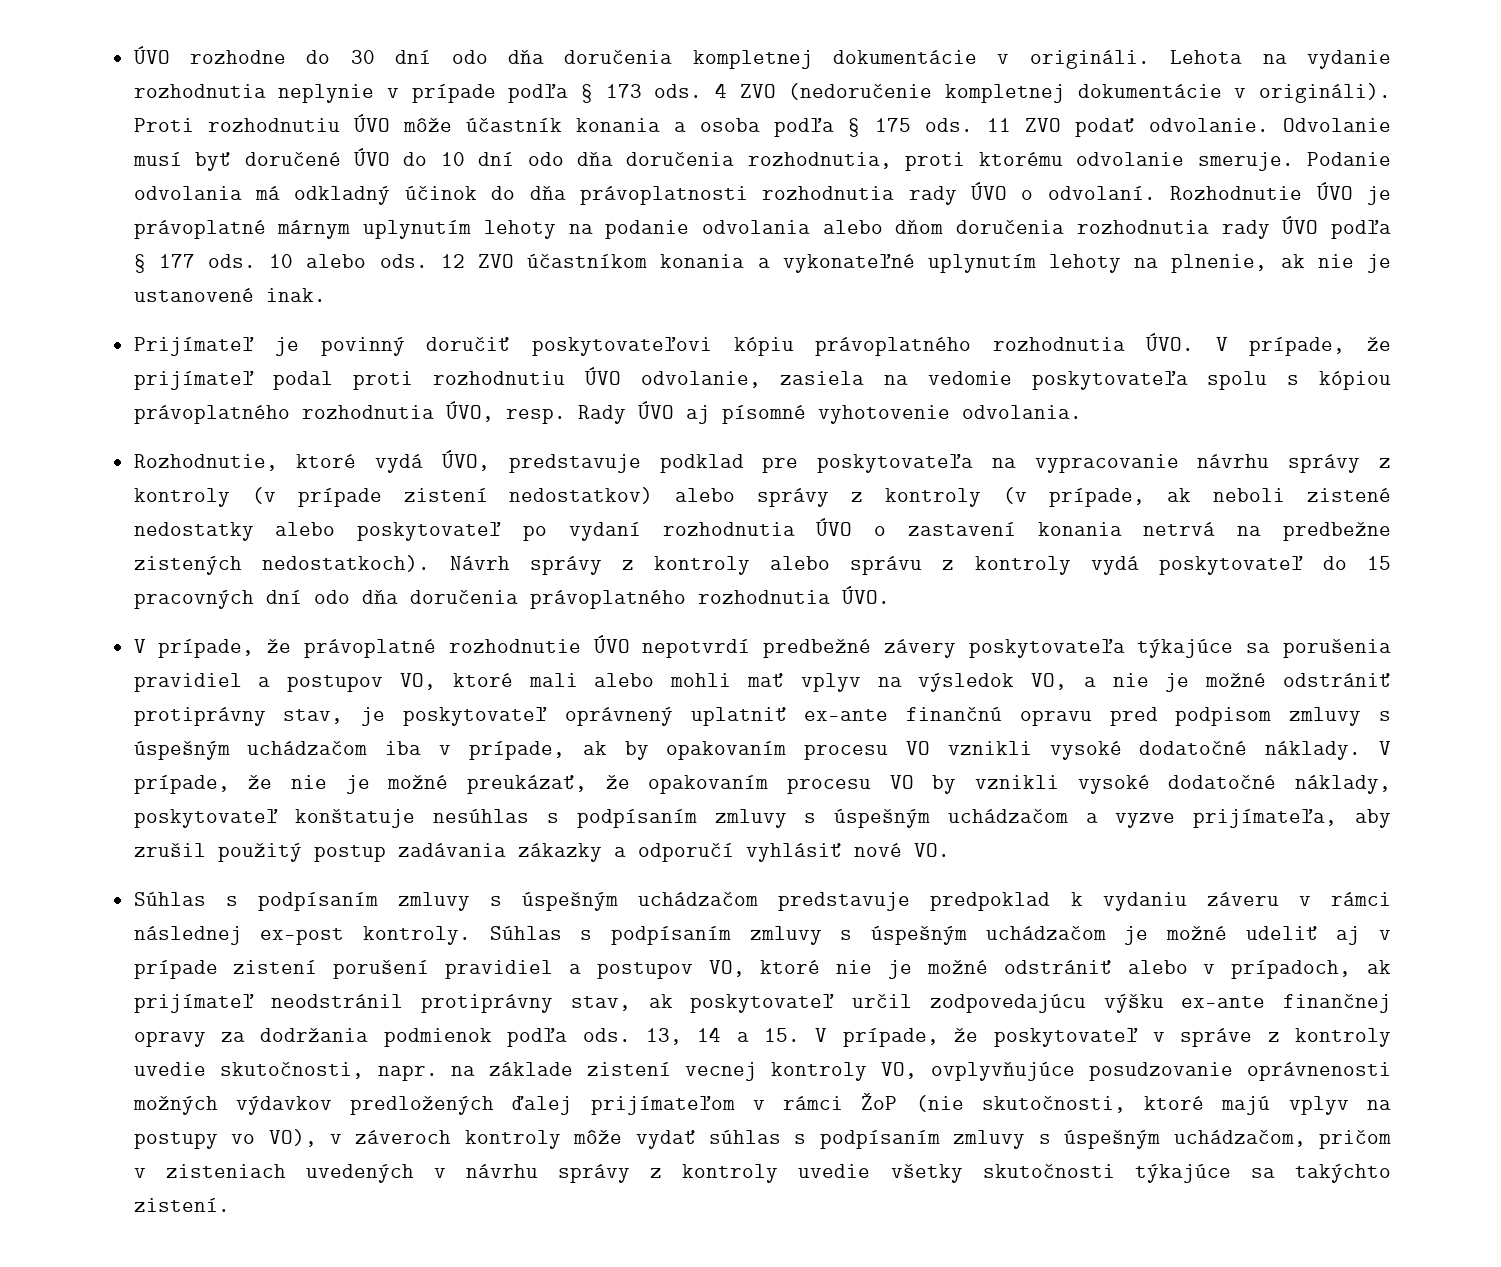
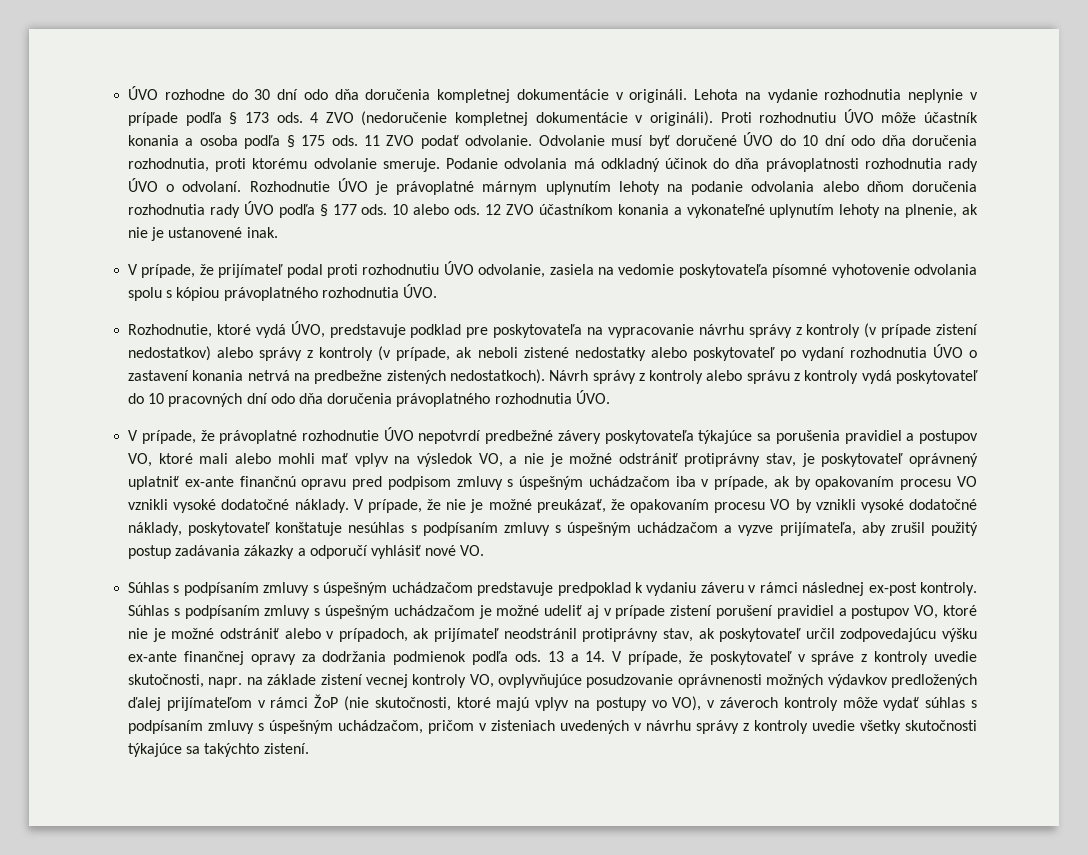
- Prijímateľ je povinný doručiť poskytovateľovi kópiu právoplatného rozhodnutia ÚVO. V prípade, že prijímateľ podal proti rozhodnutiu ÚVO odvolanie, zasiela na vedomie poskytovateľa spolu s kópiou právoplatného rozhodnutia ÚVO, resp. Rady ÚVO aj písomné vyhotovenie odvolania.
+ V prípade, že prijímateľ podal proti rozhodnutiu ÚVO odvolanie, zasiela na vedomie poskytovateľa písomné vyhotovenie odvolania spolu s kópiou právoplatného rozhodnutia ÚVO.
- Návrh správy z kontroly alebo správu z kontroly vydá poskytovateľ do 15 pracovných dní odo dňa doručenia právoplatného rozhodnutia ÚVO.
+ Návrh správy z kontroly alebo správu z kontroly vydá poskytovateľ do 10 pracovných dní odo dňa doručenia právoplatného rozhodnutia ÚVO.
- 13, 14 a 15. V prípade, že poskytovateľ v správe z kontroly uvedie skutočnosti, napr. na základe zistení vecnej kontroly VO, ovplyvňujúce posudzovanie oprávnenosti možných výdavkov predložených ďalej prijímateľom v rámci ŽoP (nie skutočnosti, ktoré majú vplyv na postupy vo VO), v záveroch kontroly môže vydať súhlas s podpísaním zmluvy s úspešným uchádzačom, pričom v zisteniach uvedených v návrhu správy z kontroly uvedie všetky skutočnosti týkajúce sa takýchto zistení.
+ 13 a 14. V prípade, že poskytovateľ v správe z kontroly uvedie skutočnosti, napr. na základe zistení vecnej kontroly VO, ovplyvňujúce posudzovanie oprávnenosti možných výdavkov predložených ďalej prijímateľom v rámci ŽoP (nie skutočnosti, ktoré majú vplyv na postupy vo VO), v záveroch kontroly môže vydať súhlas s podpísaním zmluvy s úspešným uchádzačom, pričom v zisteniach uvedených v návrhu správy z kontroly uvedie všetky skutočnosti týkajúce sa takýchto zistení.

